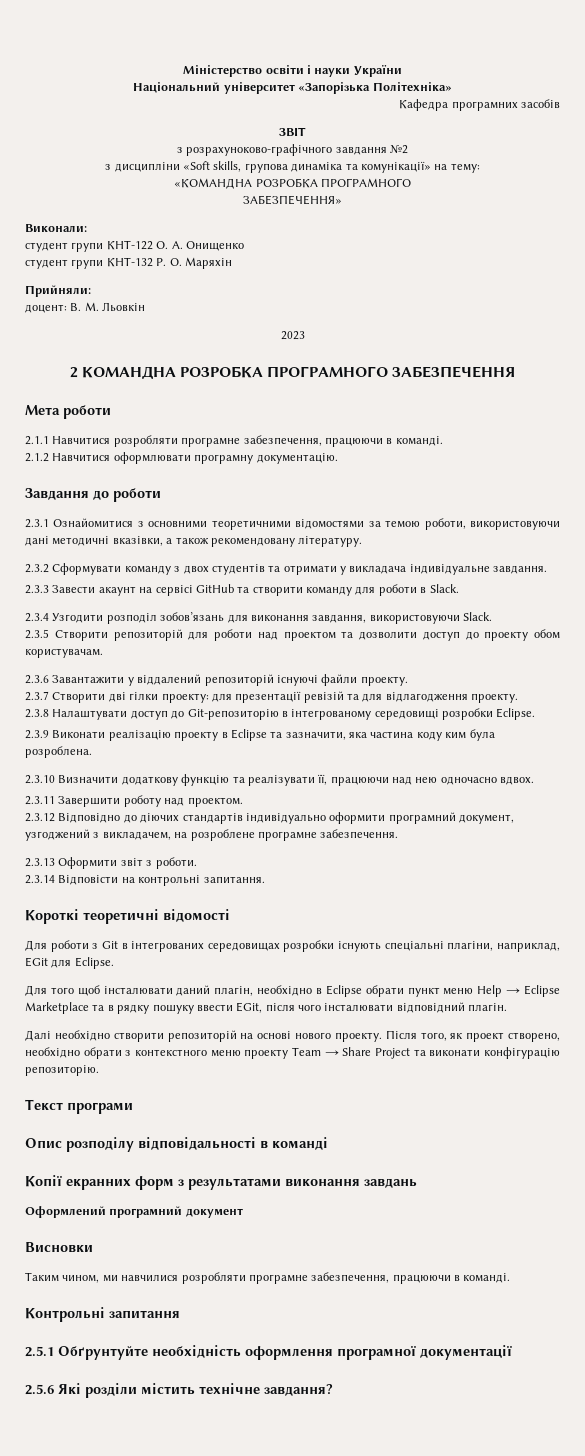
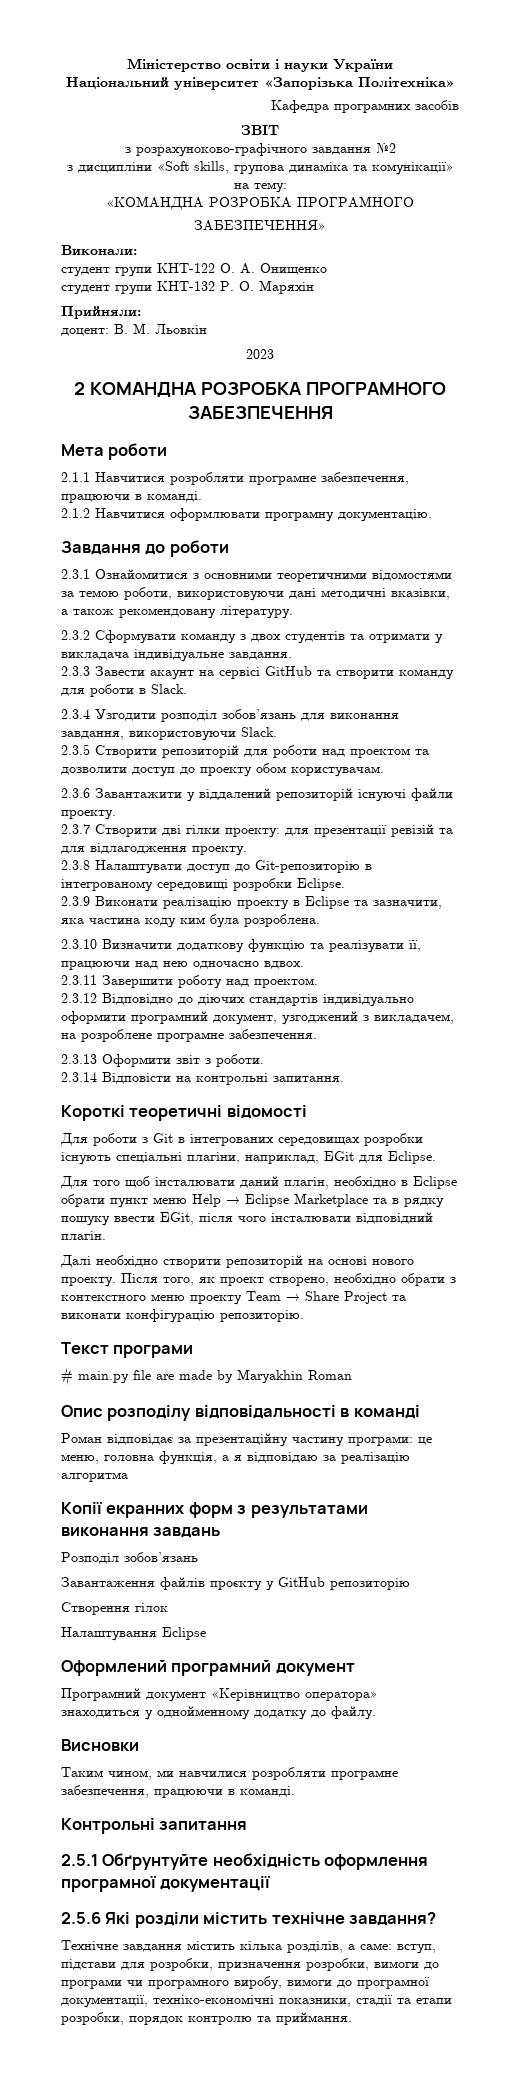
+ # main.py file are made by Maryakhin Roman
+ Роман відповідає за презентаційну частину програми: це меню, головна функція, а я відповідаю за реалізацію алгоритма
+ Розподіл зобов’язань
+ Завантаження файлів проєкту у GitHub репозиторію
+ Створення гілок
+ Налаштування Eclipse
  Оформлений програмний документ
+ Програмний документ «Керівництво оператора» знаходиться у однойменному додатку до файлу.
+ Технічне завдання містить кілька розділів, а саме: вступ, підстави для розробки, призначення розробки, вимоги до програми чи програмного виробу, вимоги до програмної документації, техніко-економічні показники, стадії та етапи розробки, порядок контролю та приймання.

